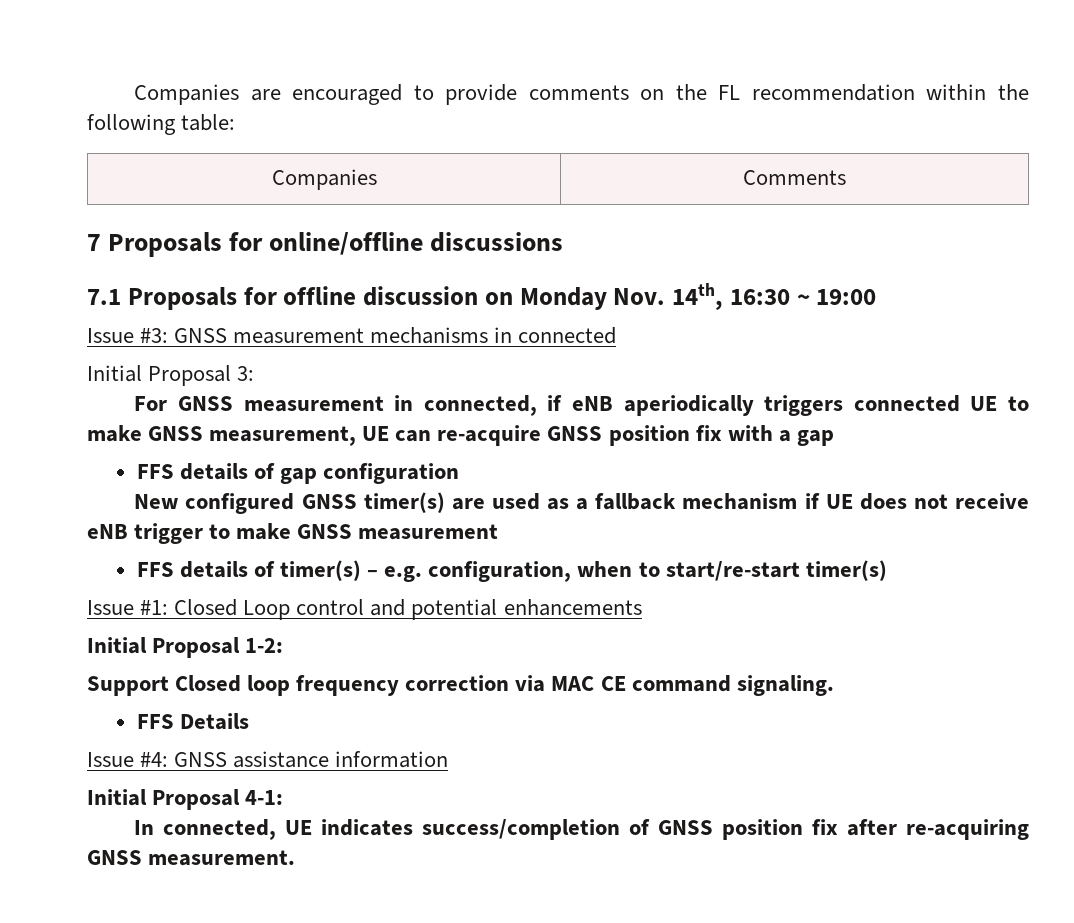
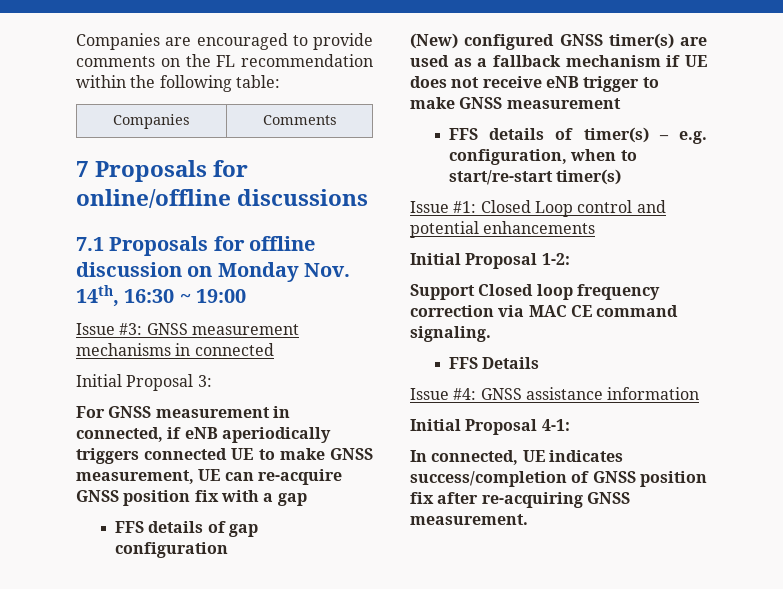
- New configured GNSS timer(s) are used as a fallback mechanism if UE does not receive eNB trigger to make GNSS measurement
+ (New) configured GNSS timer(s) are used as a fallback mechanism if UE does not receive eNB trigger to make GNSS measurement

